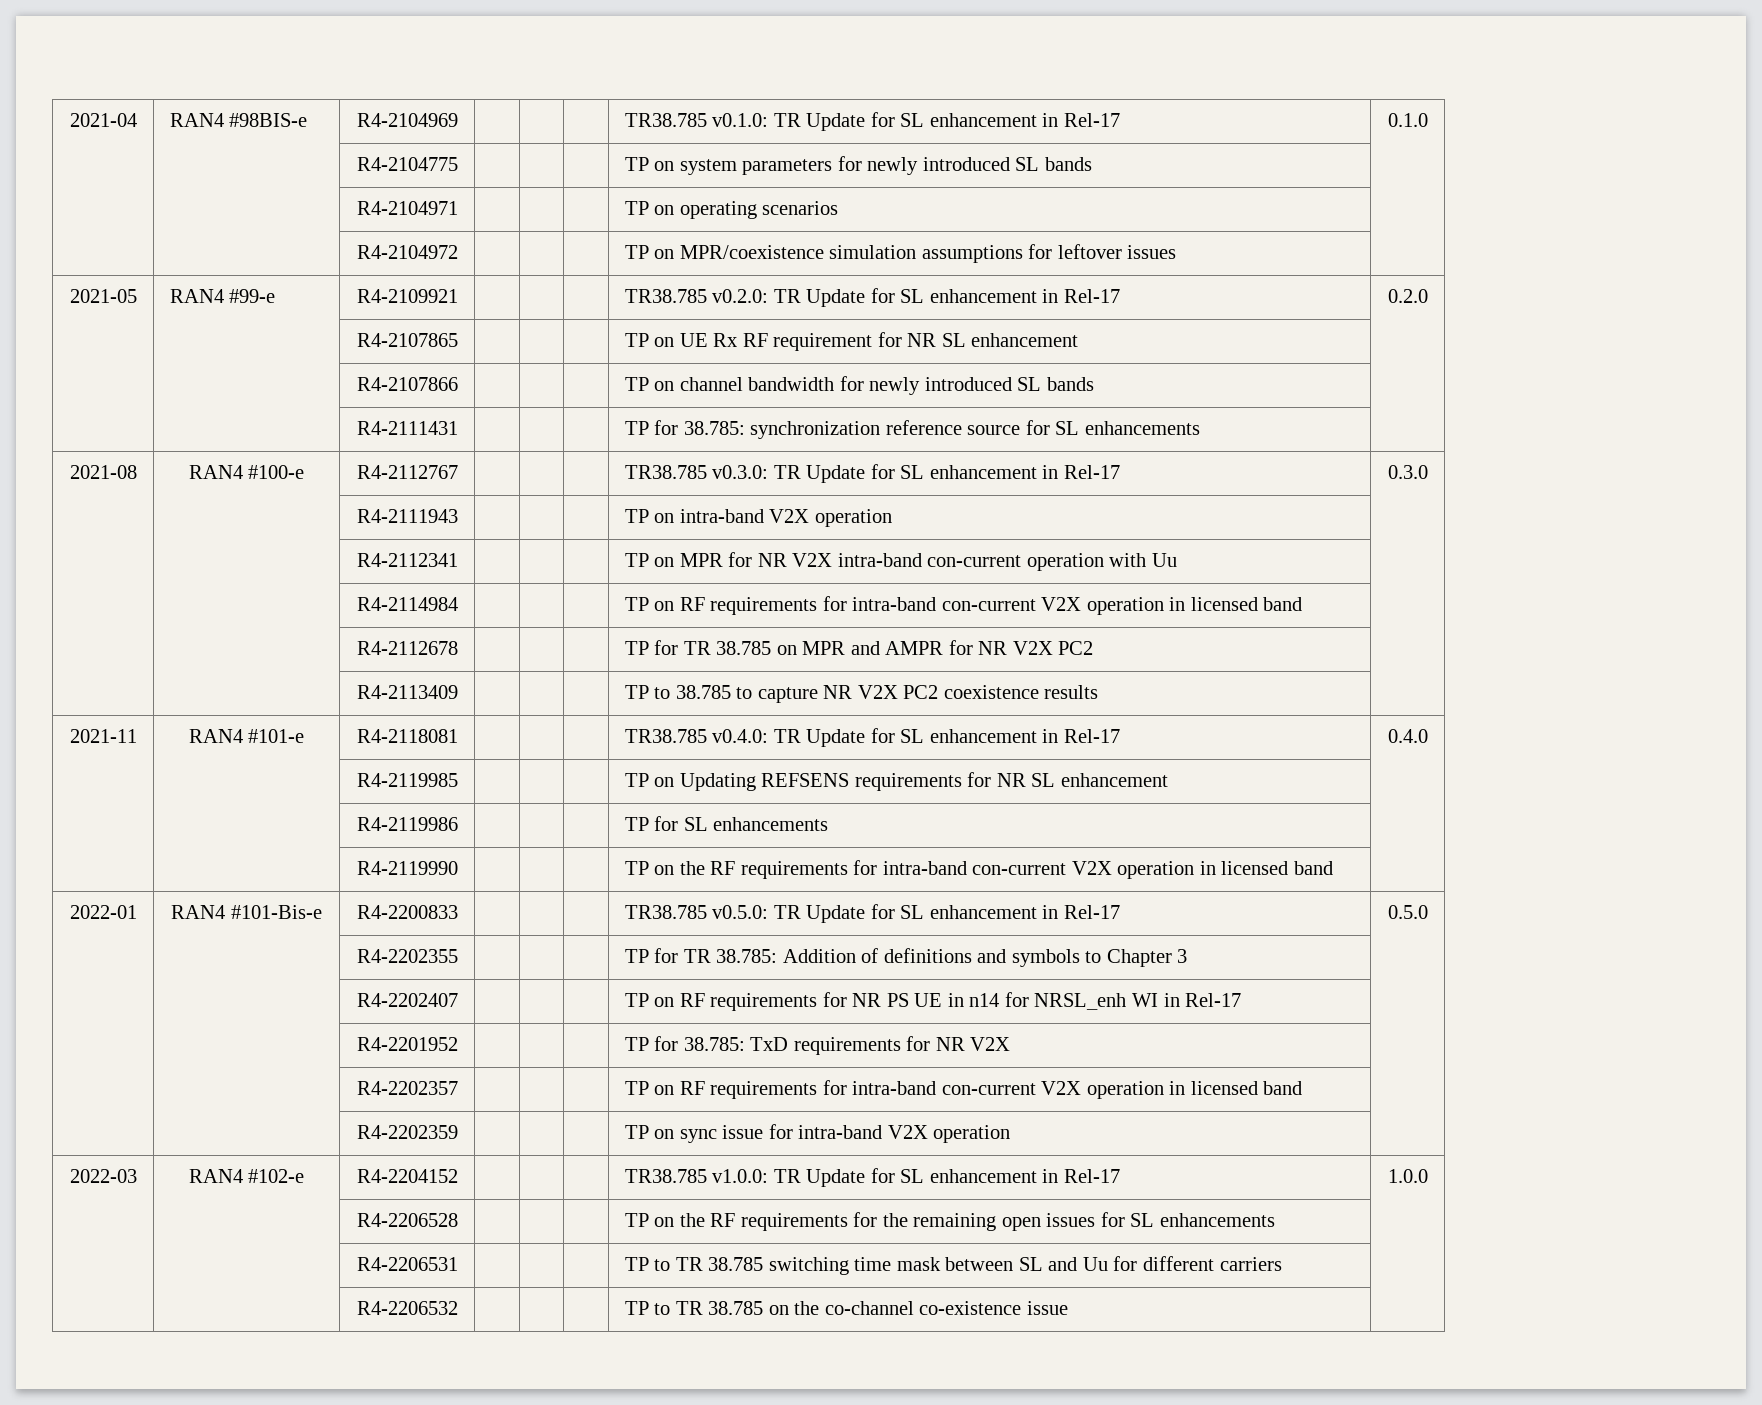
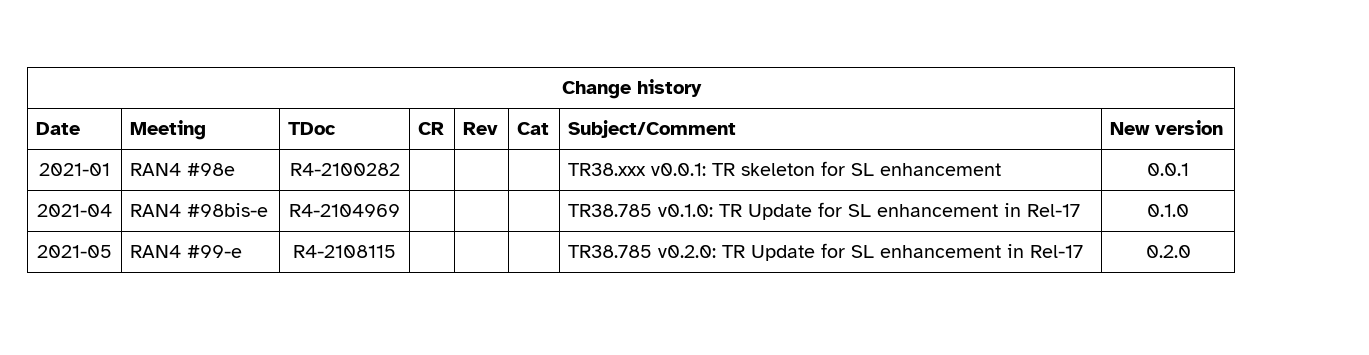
+ Change history
+ Date | Meeting | TDoc | CR | Rev | Cat | Subject/Comment | New version
+ 2021-01 | RAN4 #98e | R4-2100282 | | | | TR38.xxx v0.0.1: TR skeleton for SL enhancement | 0.0.1
- 2021-04 | RAN4 #98BIS-e | R4-2104969 | | | | TR38.785 v0.1.0: TR Update for SL enhancement in Rel-17 | 0.1.0
+ 2021-04 | RAN4 #98bis-e | R4-2104969 | | | | TR38.785 v0.1.0: TR Update for SL enhancement in Rel-17 | 0.1.0
- | | R4-2104775 | | | | TP on system parameters for newly introduced SL bands |
- | | R4-2104971 | | | | TP on operating scenarios |
- | | R4-2104972 | | | | TP on MPR/coexistence simulation assumptions for leftover issues |
- 2021-05 | RAN4 #99-e | R4-2109921 | | | | TR38.785 v0.2.0: TR Update for SL enhancement in Rel-17 | 0.2.0
+ 2021-05 | RAN4 #99-e | R4-2108115 | | | | TR38.785 v0.2.0: TR Update for SL enhancement in Rel-17 | 0.2.0
- | | R4-2107865 | | | | TP on UE Rx RF requirement for NR SL enhancement |
- | | R4-2107866 | | | | TP on channel bandwidth for newly introduced SL bands |
- | | R4-2111431 | | | | TP for 38.785: synchronization reference source for SL enhancements |
- 2021-08 | RAN4 #100-e | R4-2112767 | | | | TR38.785 v0.3.0: TR Update for SL enhancement in Rel-17 | 0.3.0
- | | R4-2111943 | | | | TP on intra-band V2X operation |
- | | R4-2112341 | | | | TP on MPR for NR V2X intra-band con-current operation with Uu |
- | | R4-2114984 | | | | TP on RF requirements for intra-band con-current V2X operation in licensed band |
- | | R4-2112678 | | | | TP for TR 38.785 on MPR and AMPR for NR V2X PC2 |
- | | R4-2113409 | | | | TP to 38.785 to capture NR V2X PC2 coexistence results |
- 2021-11 | RAN4 #101-e | R4-2118081 | | | | TR38.785 v0.4.0: TR Update for SL enhancement in Rel-17 | 0.4.0
- | | R4-2119985 | | | | TP on Updating REFSENS requirements for NR SL enhancement |
- | | R4-2119986 | | | | TP for SL enhancements |
- | | R4-2119990 | | | | TP on the RF requirements for intra-band con-current V2X operation in licensed band |
- 2022-01 | RAN4 #101-Bis-e | R4-2200833 | | | | TR38.785 v0.5.0: TR Update for SL enhancement in Rel-17 | 0.5.0
- | | R4-2202355 | | | | TP for TR 38.785: Addition of definitions and symbols to Chapter 3 |
- | | R4-2202407 | | | | TP on RF requirements for NR PS UE in n14 for NRSL_enh WI in Rel-17 |
- | | R4-2201952 | | | | TP for 38.785: TxD requirements for NR V2X |
- | | R4-2202357 | | | | TP on RF requirements for intra-band con-current V2X operation in licensed band |
- | | R4-2202359 | | | | TP on sync issue for intra-band V2X operation |
- 2022-03 | RAN4 #102-e | R4-2204152 | | | | TR38.785 v1.0.0: TR Update for SL enhancement in Rel-17 | 1.0.0
- | | R4-2206528 | | | | TP on the RF requirements for the remaining open issues for SL enhancements |
- | | R4-2206531 | | | | TP to TR 38.785 switching time mask between SL and Uu for different carriers |
- | | R4-2206532 | | | | TP to TR 38.785 on the co-channel co-existence issue |

